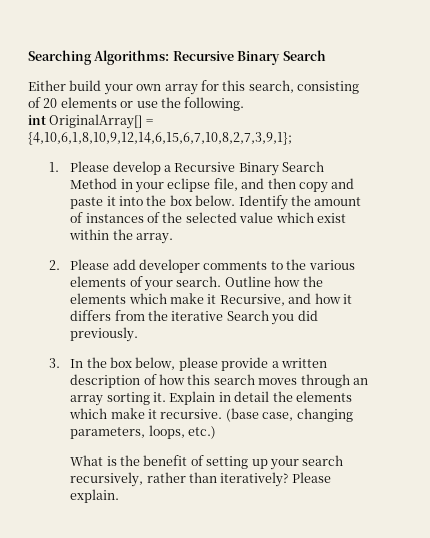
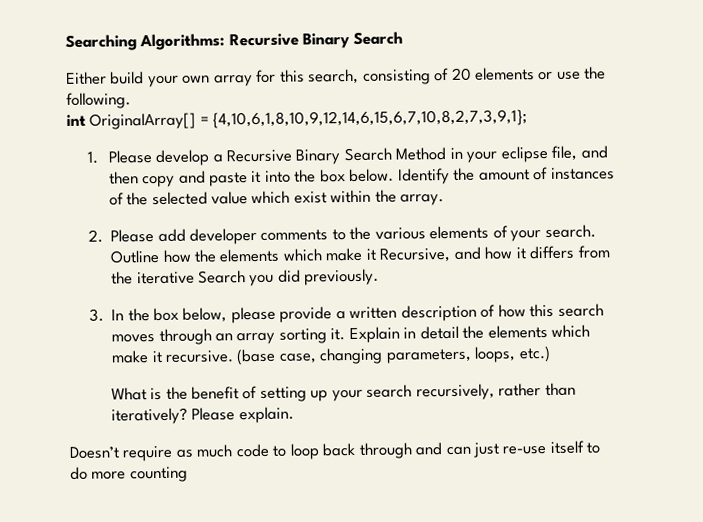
+ Doesn’t require as much code to loop back through and can just re-use itself to do more counting

